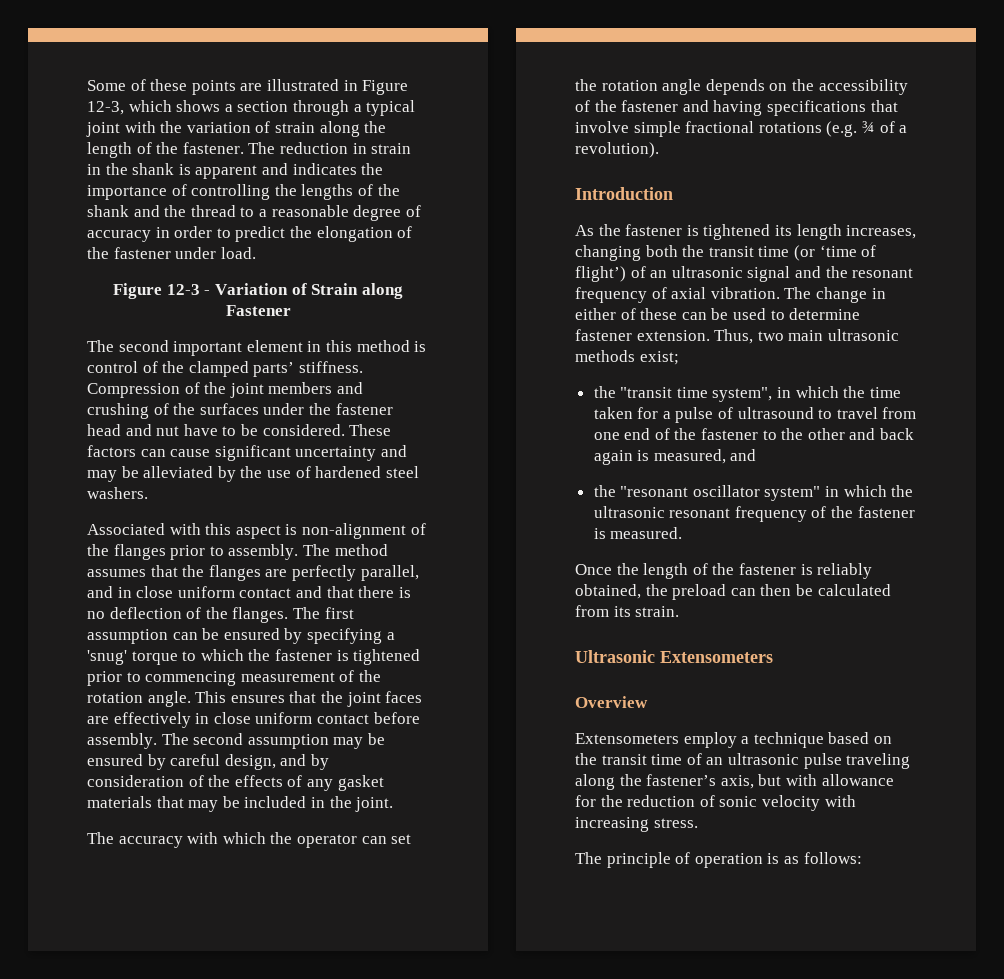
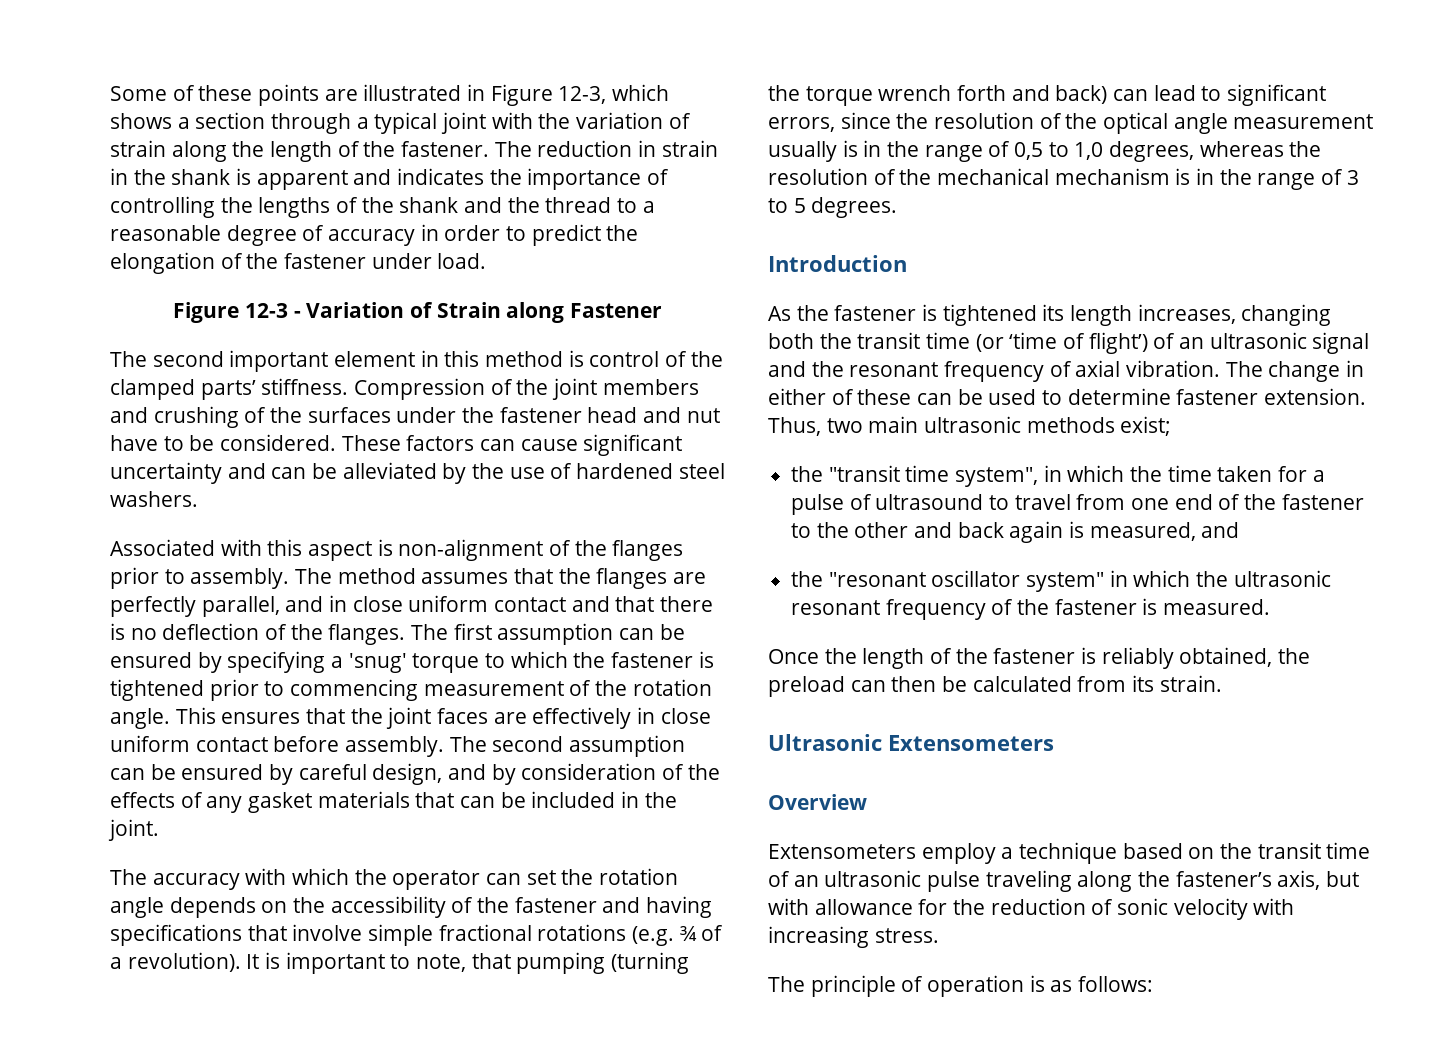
- These factors can cause significant uncertainty and may be alleviated by the use of hardened steel washers.
+ These factors can cause significant uncertainty and can be alleviated by the use of hardened steel washers.
- The second assumption may be ensured by careful design, and by consideration of the effects of any gasket materials that may be included in the joint.
+ The second assumption can be ensured by careful design, and by consideration of the effects of any gasket materials that can be included in the joint.
+ It is important to note, that pumping (turning the torque wrench forth and back) can lead to significant errors, since the resolution of the optical angle measurement usually is in the range of 0,5 to 1,0 degrees, whereas the resolution of the mechanical mechanism is in the range of 3 to 5 degrees.

